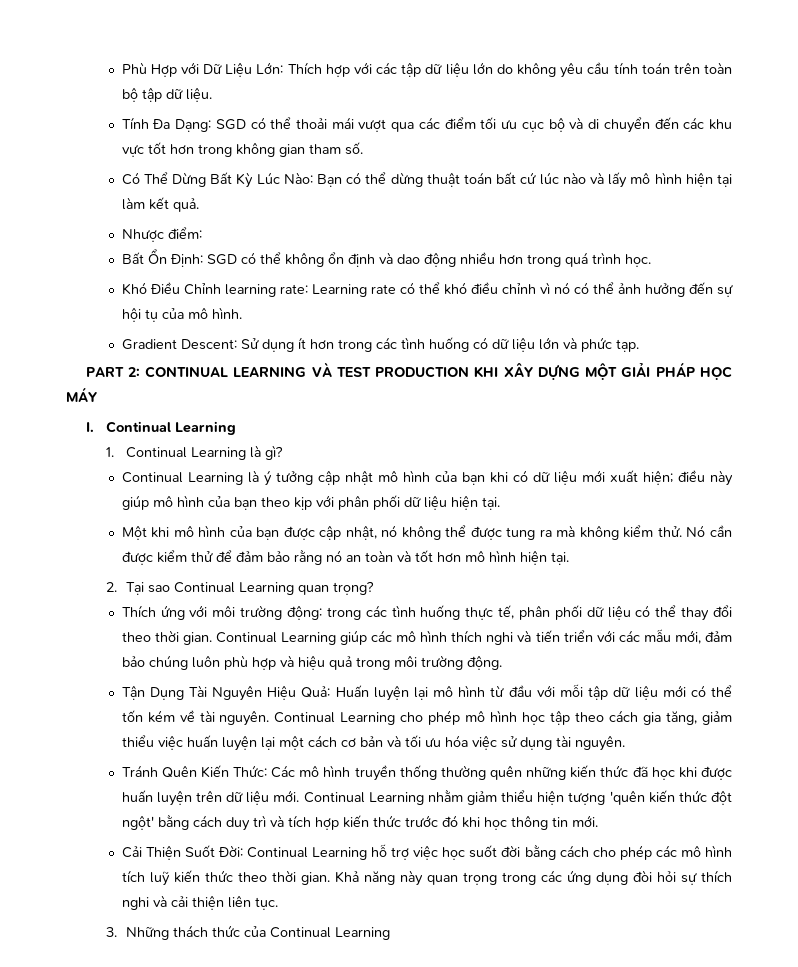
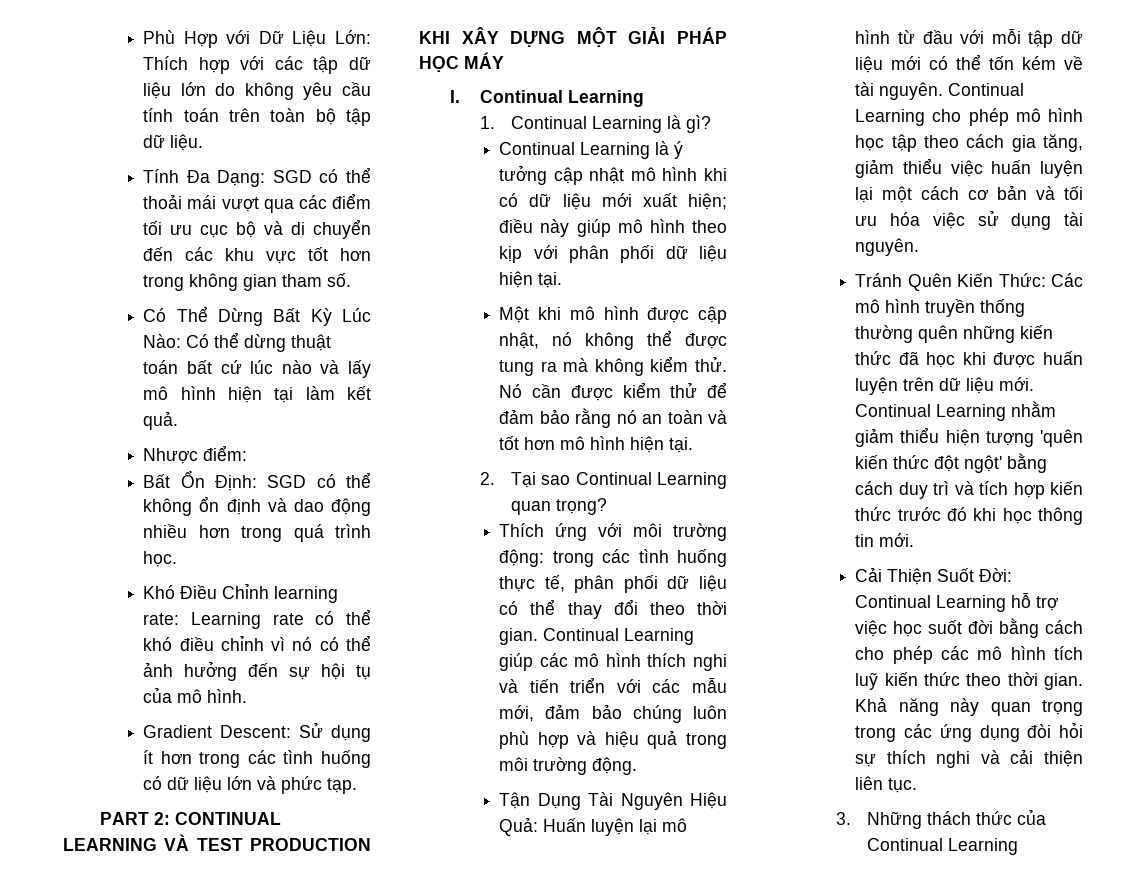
- Có Thể Dừng Bất Kỳ Lúc Nào: Bạn có thể dừng thuật toán bất cứ lúc nào và lấy mô hình hiện tại làm kết quả.
+ Có Thể Dừng Bất Kỳ Lúc Nào: Có thể dừng thuật toán bất cứ lúc nào và lấy mô hình hiện tại làm kết quả.
- Continual Learning là ý tưởng cập nhật mô hình của bạn khi có dữ liệu mới xuất hiện; điều này giúp mô hình của bạn theo kịp với phân phối dữ liệu hiện tại.
+ Continual Learning là ý tưởng cập nhật mô hình khi có dữ liệu mới xuất hiện; điều này giúp mô hình theo kịp với phân phối dữ liệu hiện tại.
- Một khi mô hình của bạn được cập nhật, nó không thể được tung ra mà không kiểm thử.
+ Một khi mô hình được cập nhật, nó không thể được tung ra mà không kiểm thử.

